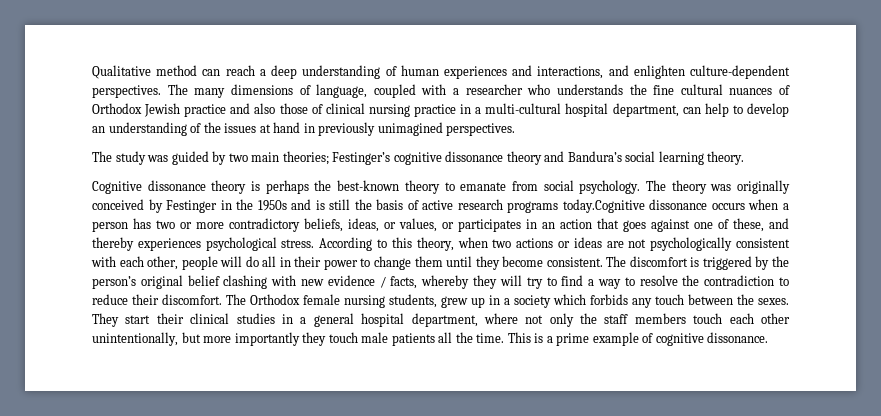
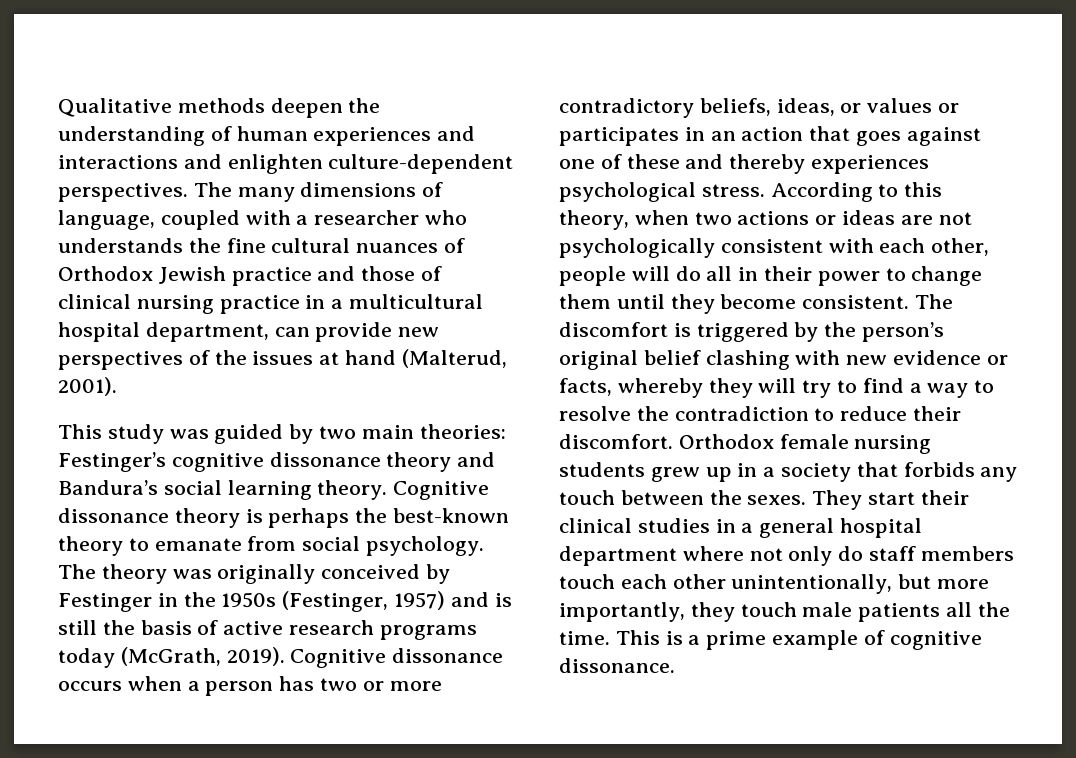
- Qualitative method can reach a deep understanding of human experiences and interactions, and enlighten culture-dependent perspectives.
+ Qualitative methods deepen the understanding of human experiences and interactions and enlighten culture-dependent perspectives.
- The many dimensions of language, coupled with a researcher who understands the fine cultural nuances of Orthodox Jewish practice and also those of clinical nursing practice in a multi-cultural hospital department, can help to develop an understanding of the issues at hand in previously unimagined perspectives.
- The study was guided by two main theories;
+ The many dimensions of language, coupled with a researcher who understands the fine cultural nuances of Orthodox Jewish practice and those of clinical nursing practice in a multicultural hospital department, can provide new perspectives of the issues at hand (Malterud, 2001).
+ This study was guided by two main theories:
- Festinger’s cognitive dissonance theory and Bandura’s social learning theory.
- Cognitive dissonance theory is perhaps the best-known theory to emanate from social psychology.
+ Festinger’s cognitive dissonance theory and Bandura’s social learning theory. Cognitive dissonance theory is perhaps the best-known theory to emanate from social psychology.
- The theory was originally conceived by Festinger in the 1950s and is still the basis of active research programs today.Cognitive dissonance occurs when a person has two or more contradictory beliefs, ideas, or values, or participates in an action that goes against one of these, and thereby experiences psychological stress.
+ The theory was originally conceived by Festinger in the 1950s (Festinger, 1957) and is still the basis of active research programs today (McGrath, 2019). Cognitive dissonance occurs when a person has two or more contradictory beliefs, ideas, or values or participates in an action that goes against one of these and thereby experiences psychological stress.
- The discomfort is triggered by the person’s original belief clashing with new evidence / facts, whereby they will try to find a way to resolve the contradiction to reduce their discomfort.
+ The discomfort is triggered by the person’s original belief clashing with new evidence or facts, whereby they will try to find a way to resolve the contradiction to reduce their discomfort.
- The Orthodox female nursing students, grew up in a society which forbids any touch between the sexes.
+ Orthodox female nursing students grew up in a society that forbids any touch between the sexes.
- They start their clinical studies in a general hospital department, where not only the staff members touch each other unintentionally, but more importantly they touch male patients all the time.
+ They start their clinical studies in a general hospital department where not only do staff members touch each other unintentionally, but more importantly, they touch male patients all the time.

